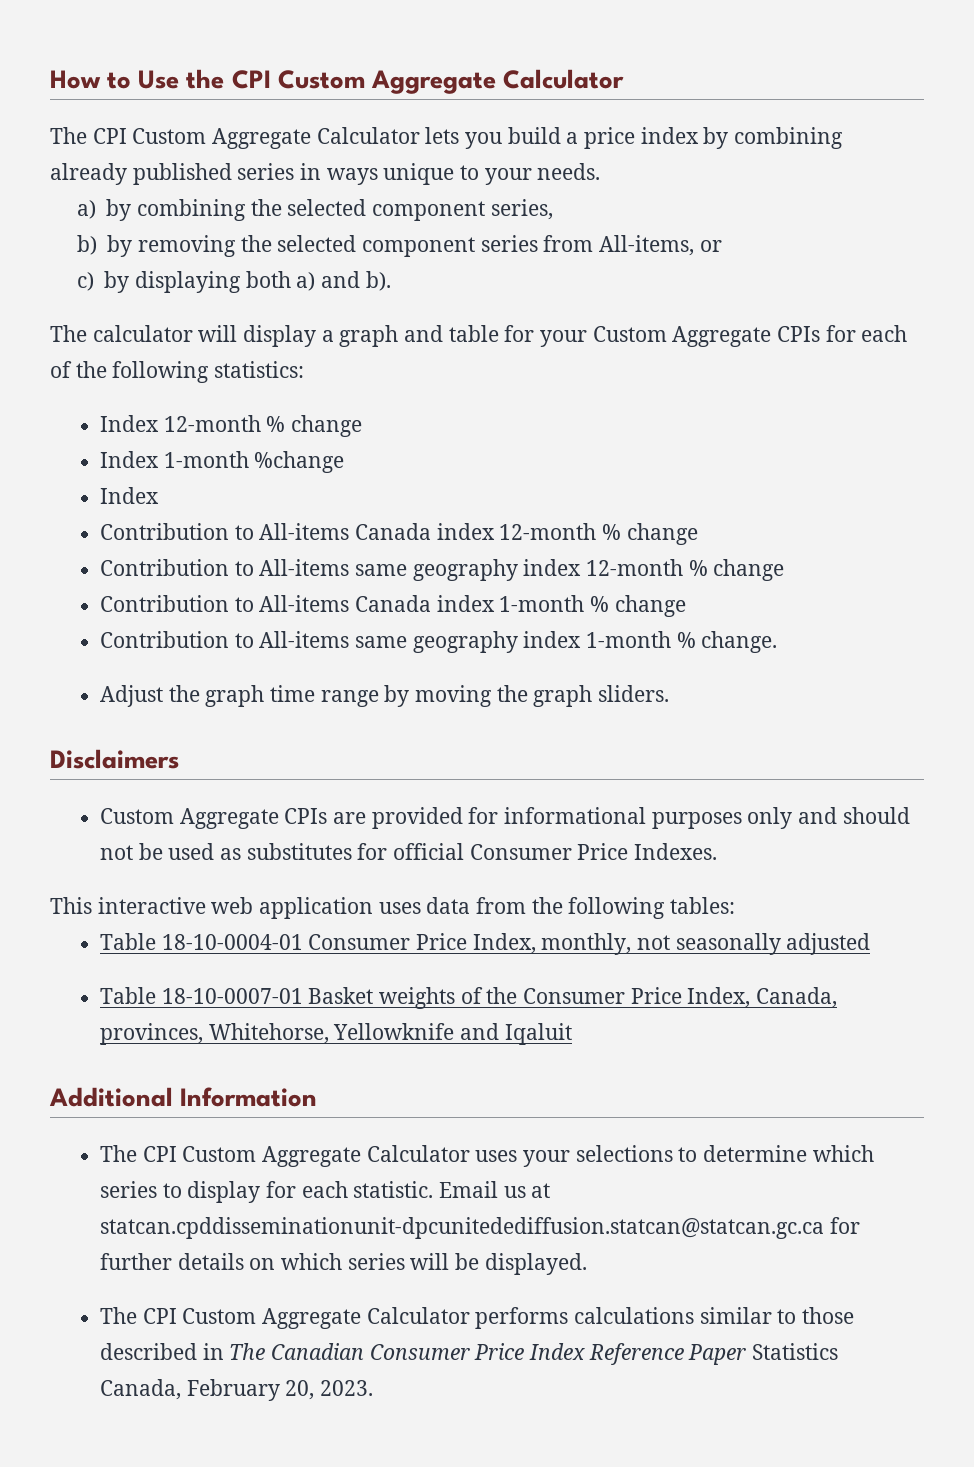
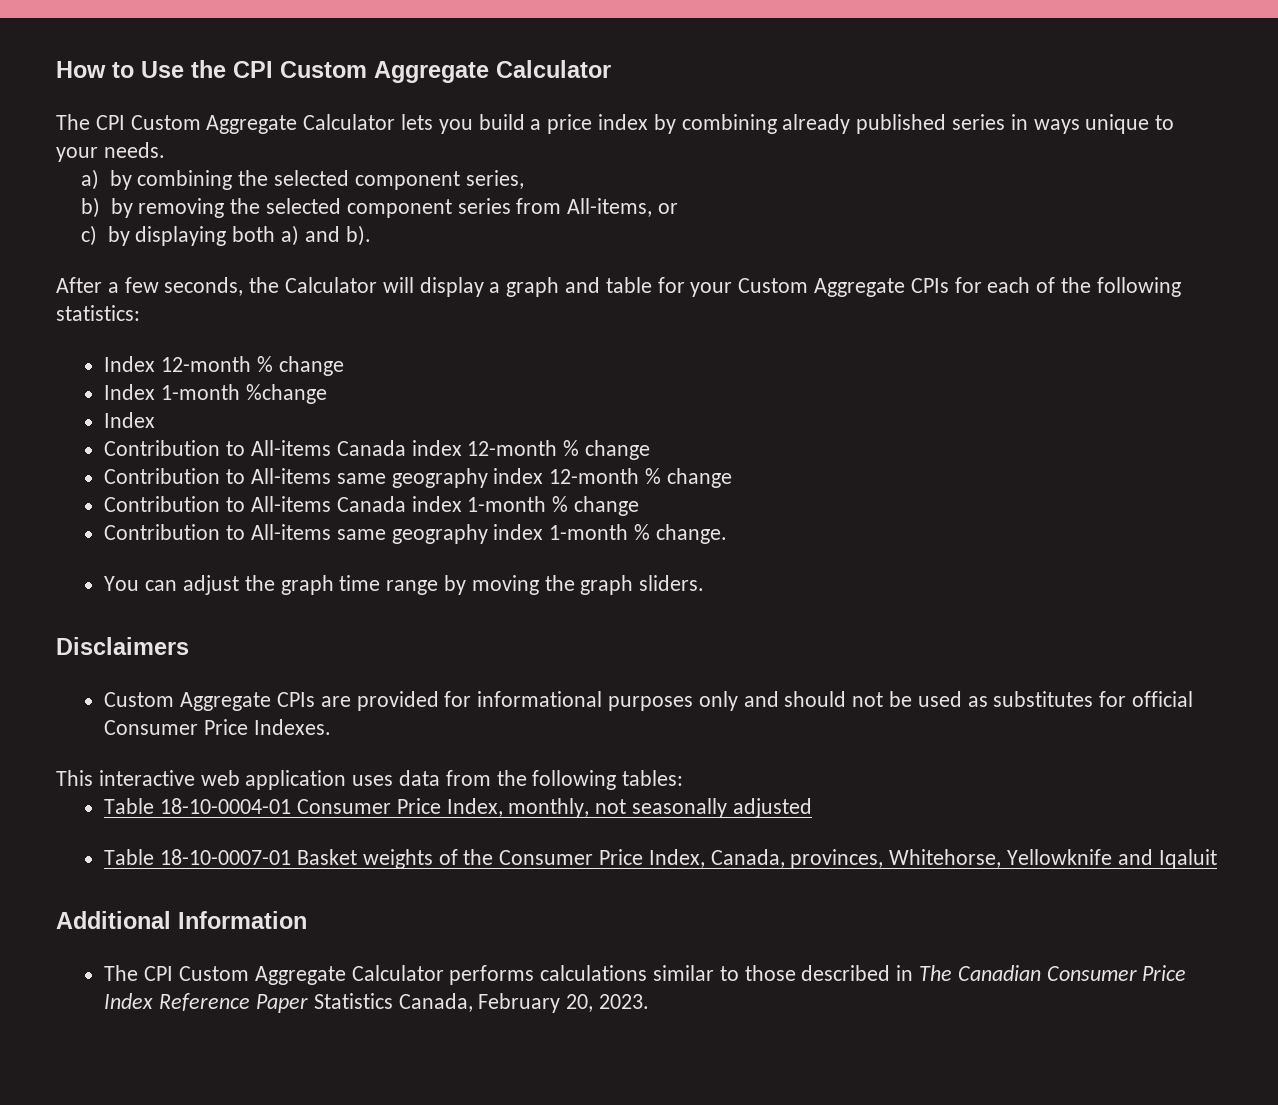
- The calculator will display a graph and table for your Custom Aggregate CPIs for each of the following statistics:
+ After a few seconds, the Calculator will display a graph and table for your Custom Aggregate CPIs for each of the following statistics:
- Adjust the graph time range by moving the graph sliders.
+ You can adjust the graph time range by moving the graph sliders.
- The CPI Custom Aggregate Calculator uses your selections to determine which series to display for each statistic. Email us at statcan.cpddisseminationunit-dpcunitedediffusion.statcan@statcan.gc.ca for further details on which series will be displayed.

